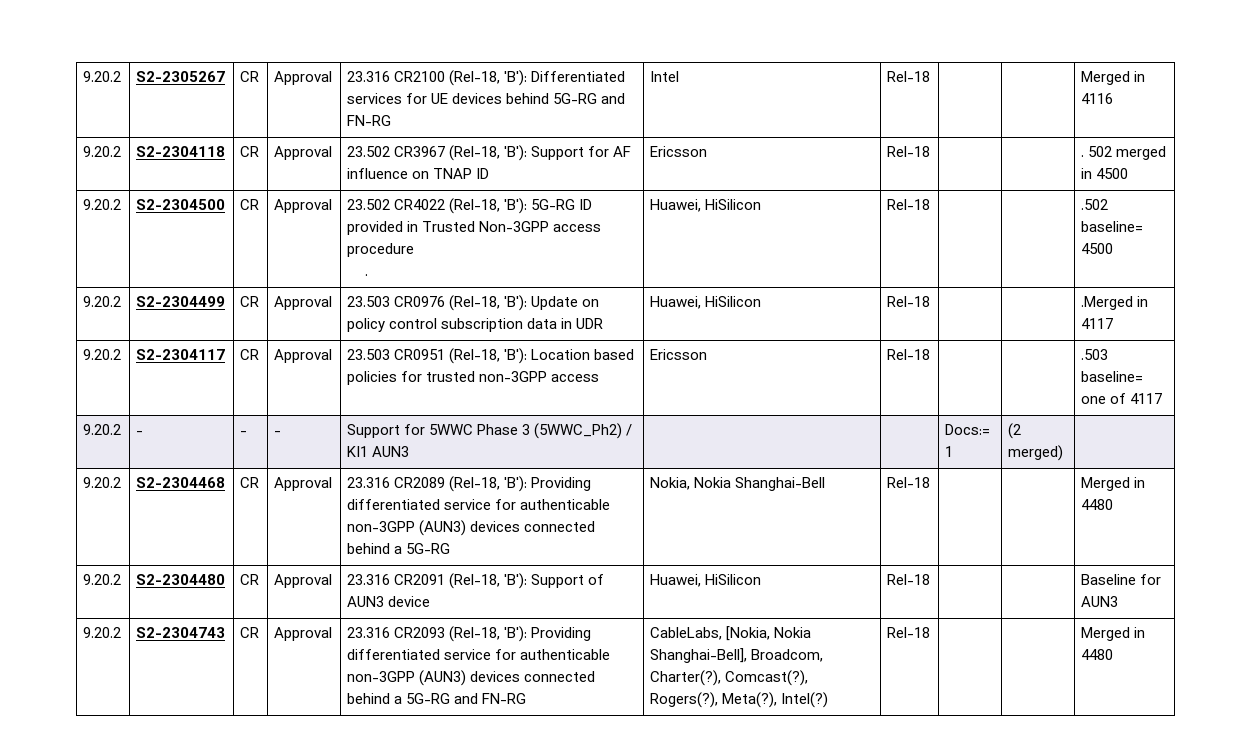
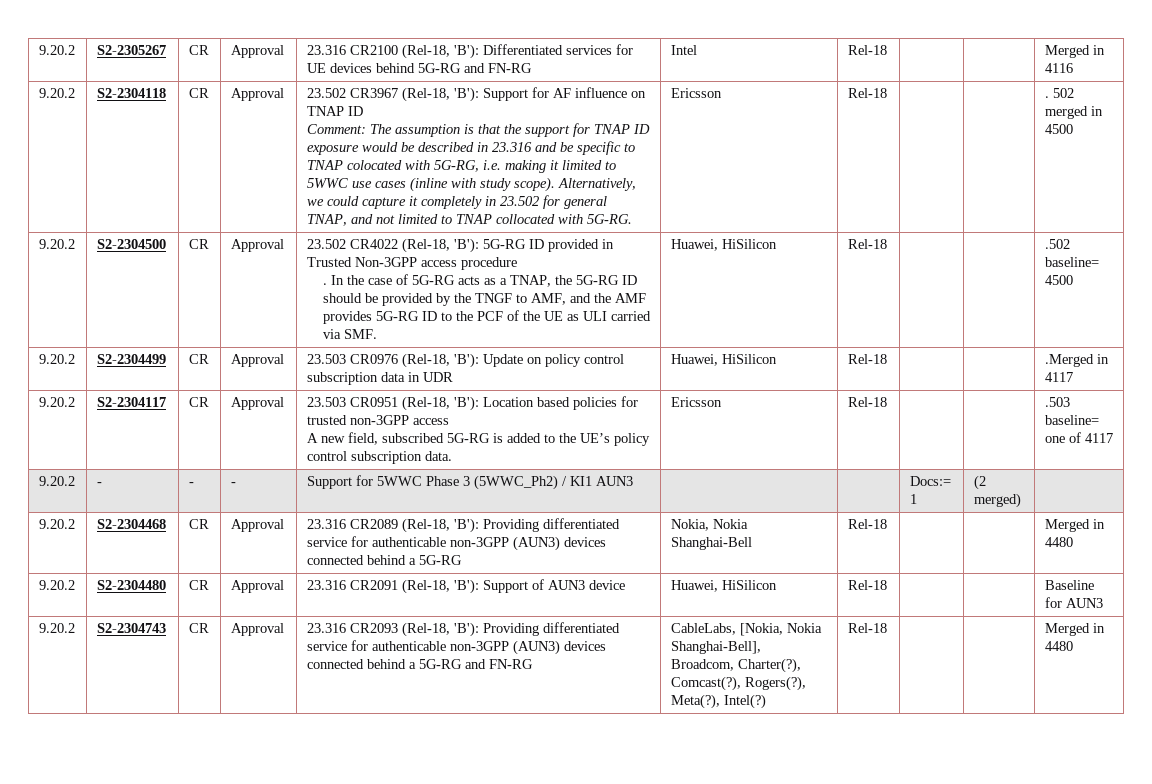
+ Comment: The assumption is that the support for TNAP ID exposure would be described in 23.316 and be specific to TNAP colocated with 5G-RG, i.e. making it limited to 5WWC use cases (inline with study scope). Alternatively, we could capture it completely in 23.502 for general TNAP, and not limited to TNAP collocated with 5G-RG.
+ In the case of 5G-RG acts as a TNAP, the 5G-RG ID should be provided by the TNGF to AMF, and the AMF provides 5G-RG ID to the PCF of the UE as ULI carried via SMF.
- 9.20.2 | S2-2304117 | CR | Approval | 23.503 CR0951 (Rel-18, 'B'): Location based policies for trusted non-3GPP access | Ericsson | Rel-18 | | | .503 baseline= one of 4117
+ 9.20.2 | S2-2304117 | CR | Approval | 23.503 CR0951 (Rel-18, 'B'): Location based policies for trusted non-3GPP access
+ A new field, subscribed 5G-RG is added to the UE’s policy control subscription data. | Ericsson | Rel-18 | | | .503 baseline= one of 4117

